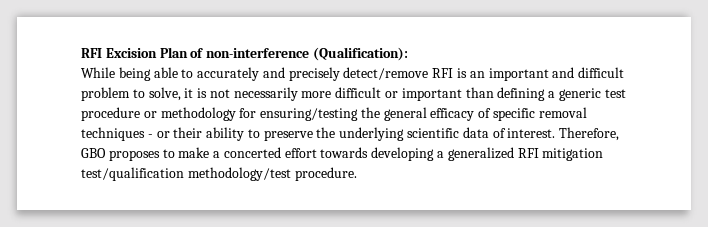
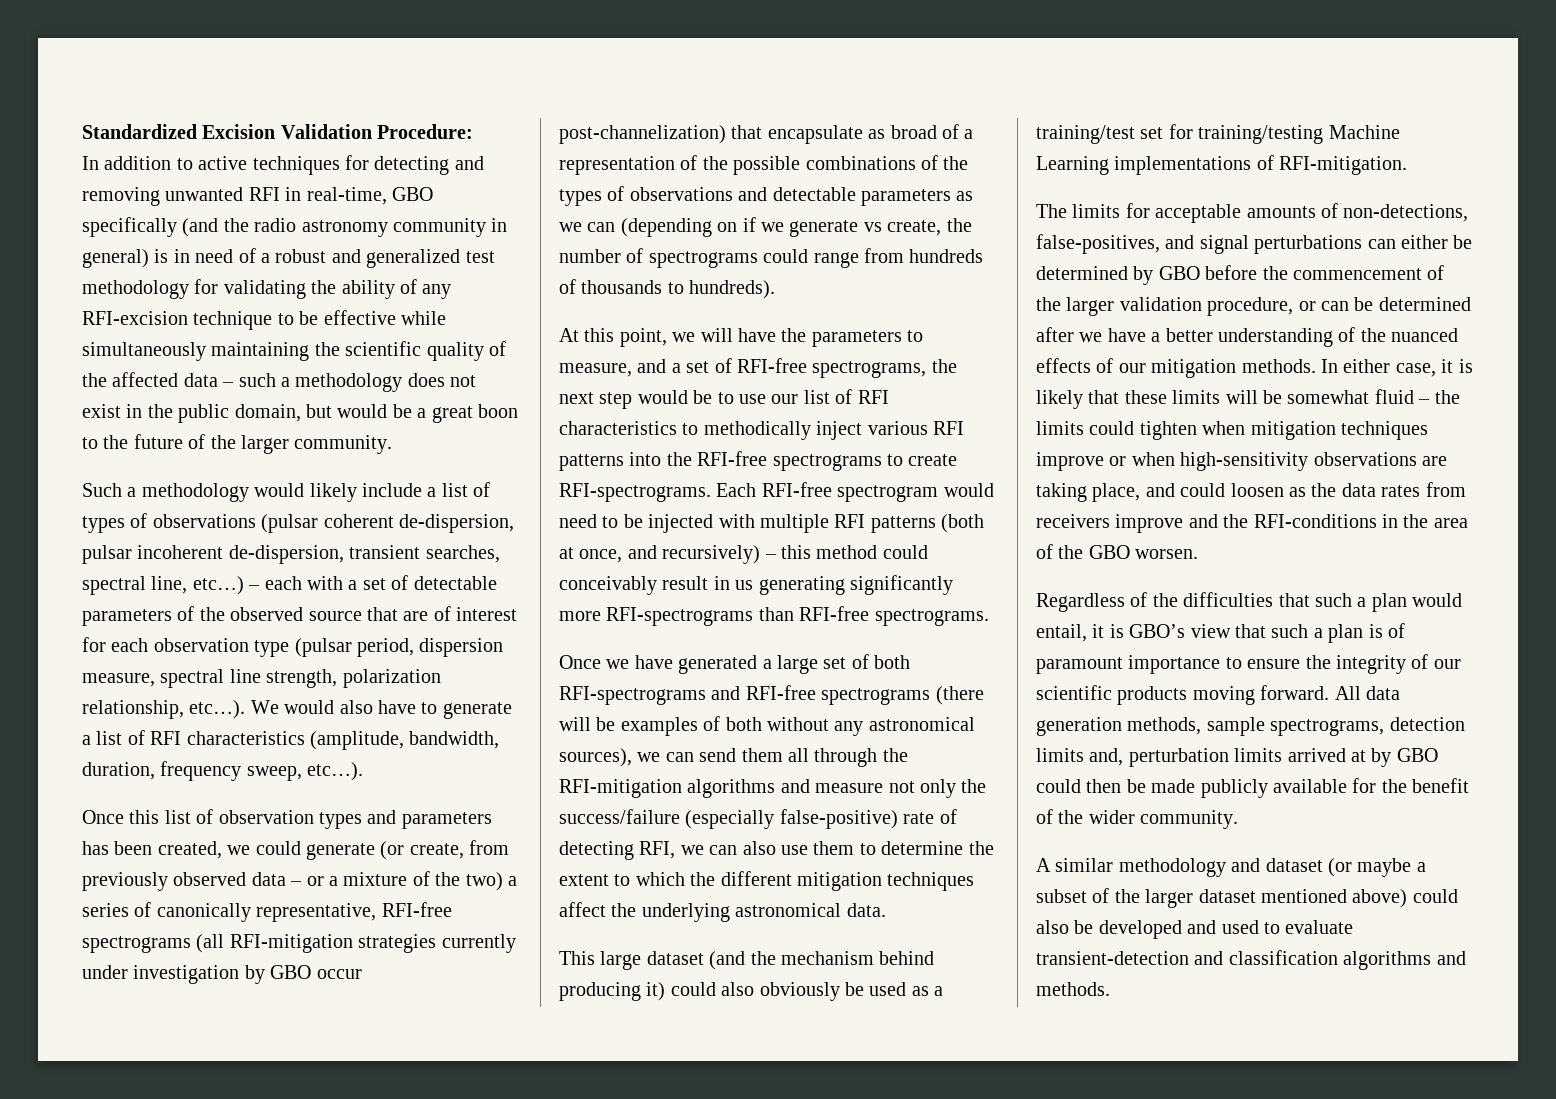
- RFI Excision Plan of non-interference (Qualification):
- While being able to accurately and precisely detect/remove RFI is an important and difficult problem to solve, it is not necessarily more difficult or important than defining a generic test procedure or methodology for ensuring/testing the general efficacy of specific removal techniques - or their ability to preserve the underlying scientific data of interest. Therefore, GBO proposes to make a concerted effort towards developing a generalized RFI mitigation test/qualification methodology/test procedure.
+ Standardized Excision Validation Procedure:
+ In addition to active techniques for detecting and removing unwanted RFI in real-time, GBO specifically (and the radio astronomy community in general) is in need of a robust and generalized test methodology for validating the ability of any RFI-excision technique to be effective while simultaneously maintaining the scientific quality of the affected data – such a methodology does not exist in the public domain, but would be a great boon to the future of the larger community.
+ Such a methodology would likely include a list of types of observations (pulsar coherent de-dispersion, pulsar incoherent de-dispersion, transient searches, spectral line, etc…) – each with a set of detectable parameters of the observed source that are of interest for each observation type (pulsar period, dispersion measure, spectral line strength, polarization relationship, etc…). We would also have to generate a list of RFI characteristics (amplitude, bandwidth, duration, frequency sweep, etc…).
+ Once this list of observation types and parameters has been created, we could generate (or create, from previously observed data – or a mixture of the two) a series of canonically representative, RFI-free spectrograms (all RFI-mitigation strategies currently under investigation by GBO occur post-channelization) that encapsulate as broad of a representation of the possible combinations of the types of observations and detectable parameters as we can (depending on if we generate vs create, the number of spectrograms could range from hundreds of thousands to hundreds).
+ At this point, we will have the parameters to measure, and a set of RFI-free spectrograms, the next step would be to use our list of RFI characteristics to methodically inject various RFI patterns into the RFI-free spectrograms to create RFI-spectrograms. Each RFI-free spectrogram would need to be injected with multiple RFI patterns (both at once, and recursively) – this method could conceivably result in us generating significantly more RFI-spectrograms than RFI-free spectrograms.
+ Once we have generated a large set of both RFI-spectrograms and RFI-free spectrograms (there will be examples of both without any astronomical sources), we can send them all through the RFI-mitigation algorithms and measure not only the success/failure (especially false-positive) rate of detecting RFI, we can also use them to determine the extent to which the different mitigation techniques affect the underlying astronomical data.
+ This large dataset (and the mechanism behind producing it) could also obviously be used as a training/test set for training/testing Machine Learning implementations of RFI-mitigation.
+ The limits for acceptable amounts of non-detections, false-positives, and signal perturbations can either be determined by GBO before the commencement of the larger validation procedure, or can be determined after we have a better understanding of the nuanced effects of our mitigation methods. In either case, it is likely that these limits will be somewhat fluid – the limits could tighten when mitigation techniques improve or when high-sensitivity observations are taking place, and could loosen as the data rates from receivers improve and the RFI-conditions in the area of the GBO worsen.
+ Regardless of the difficulties that such a plan would entail, it is GBO’s view that such a plan is of paramount importance to ensure the integrity of our scientific products moving forward. All data generation methods, sample spectrograms, detection limits and, perturbation limits arrived at by GBO could then be made publicly available for the benefit of the wider community.
+ A similar methodology and dataset (or maybe a subset of the larger dataset mentioned above) could also be developed and used to evaluate transient-detection and classification algorithms and methods.

